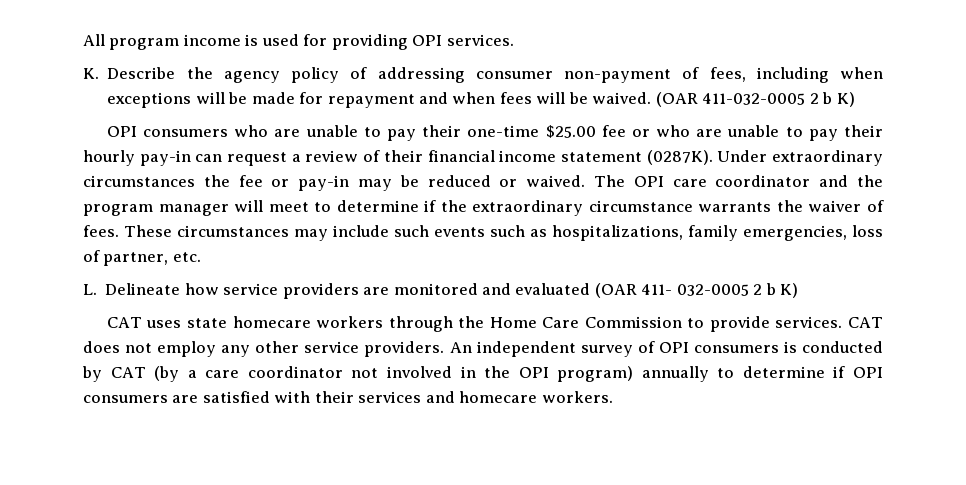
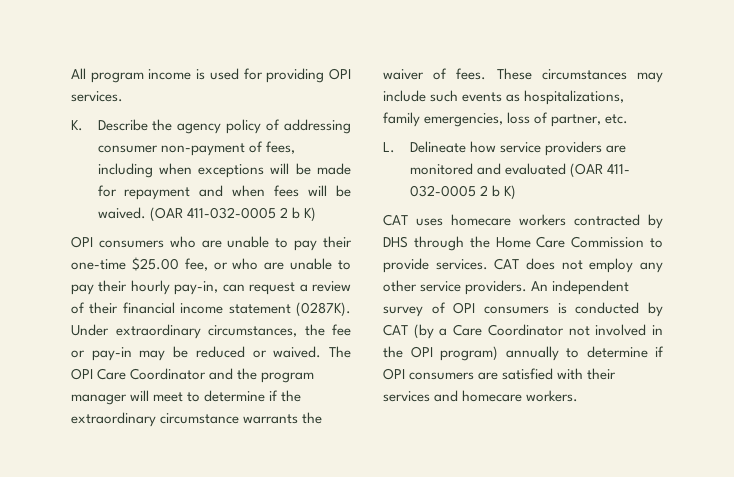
- OPI consumers who are unable to pay their one-time $25.00 fee or who are unable to pay their hourly pay-in can request a review of their financial income statement (0287K).
+ OPI consumers who are unable to pay their one-time $25.00 fee, or who are unable to pay their hourly pay-in, can request a review of their financial income statement (0287K).
- Under extraordinary circumstances the fee or pay-in may be reduced or waived.
+ Under extraordinary circumstances, the fee or pay-in may be reduced or waived.
- The OPI care coordinator and the program manager will meet to determine if the extraordinary circumstance warrants the waiver of fees.
+ The OPI Care Coordinator and the program manager will meet to determine if the extraordinary circumstance warrants the waiver of fees.
- These circumstances may include such events such as hospitalizations, family emergencies, loss of partner, etc.
+ These circumstances may include such events as hospitalizations, family emergencies, loss of partner, etc.
- CAT uses state homecare workers through the Home Care Commission to provide services.
+ CAT uses homecare workers contracted by DHS through the Home Care Commission to provide services.
- An independent survey of OPI consumers is conducted by CAT (by a care coordinator not involved in the OPI program) annually to determine if OPI consumers are satisfied with their services and homecare workers.
+ An independent survey of OPI consumers is conducted by CAT (by a Care Coordinator not involved in the OPI program) annually to determine if OPI consumers are satisfied with their services and homecare workers.

